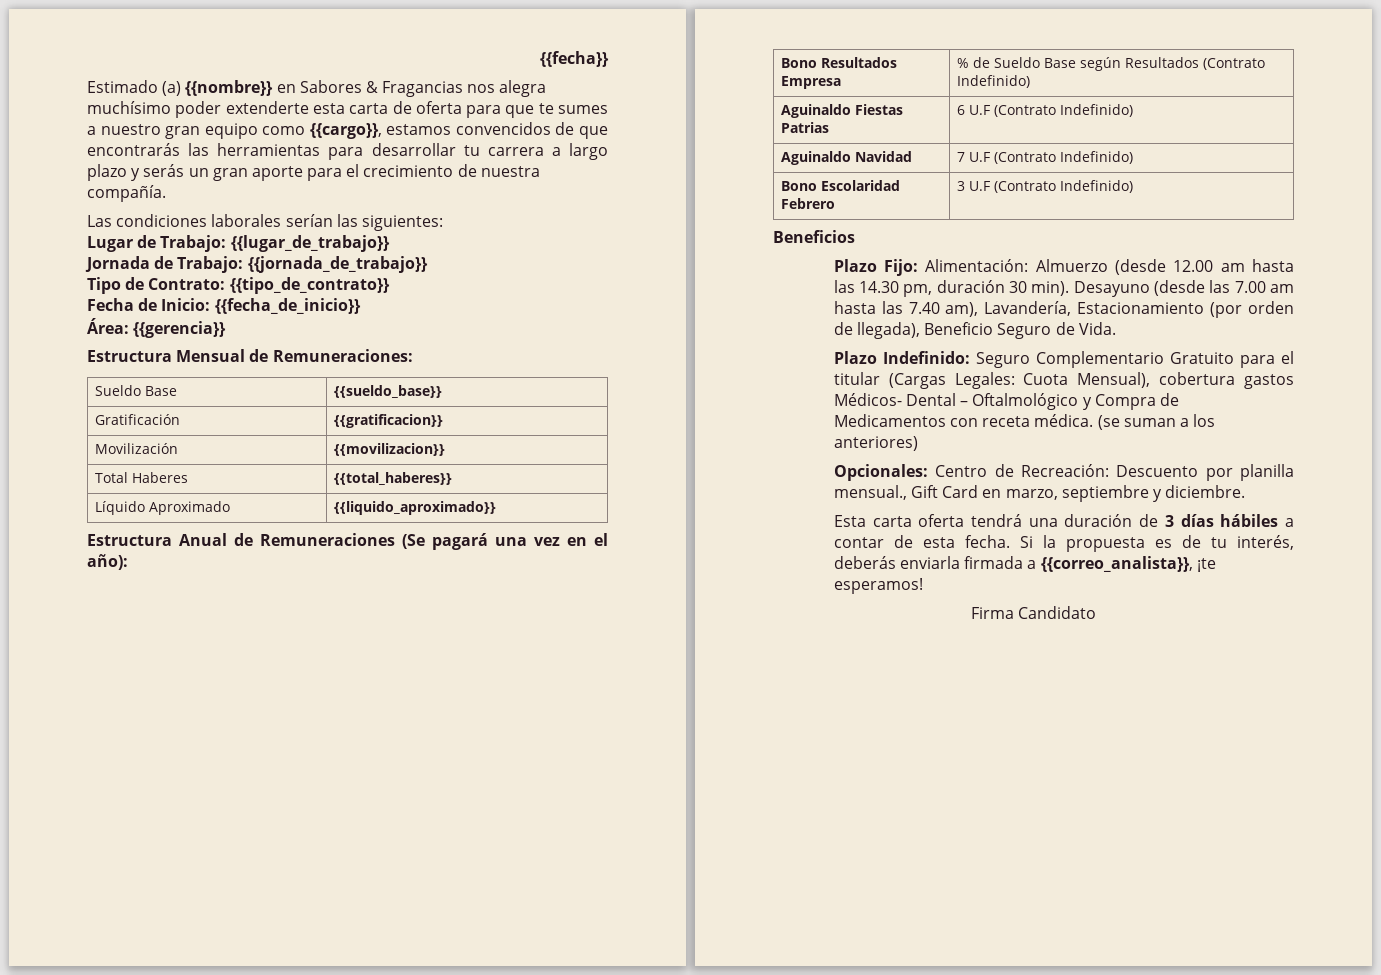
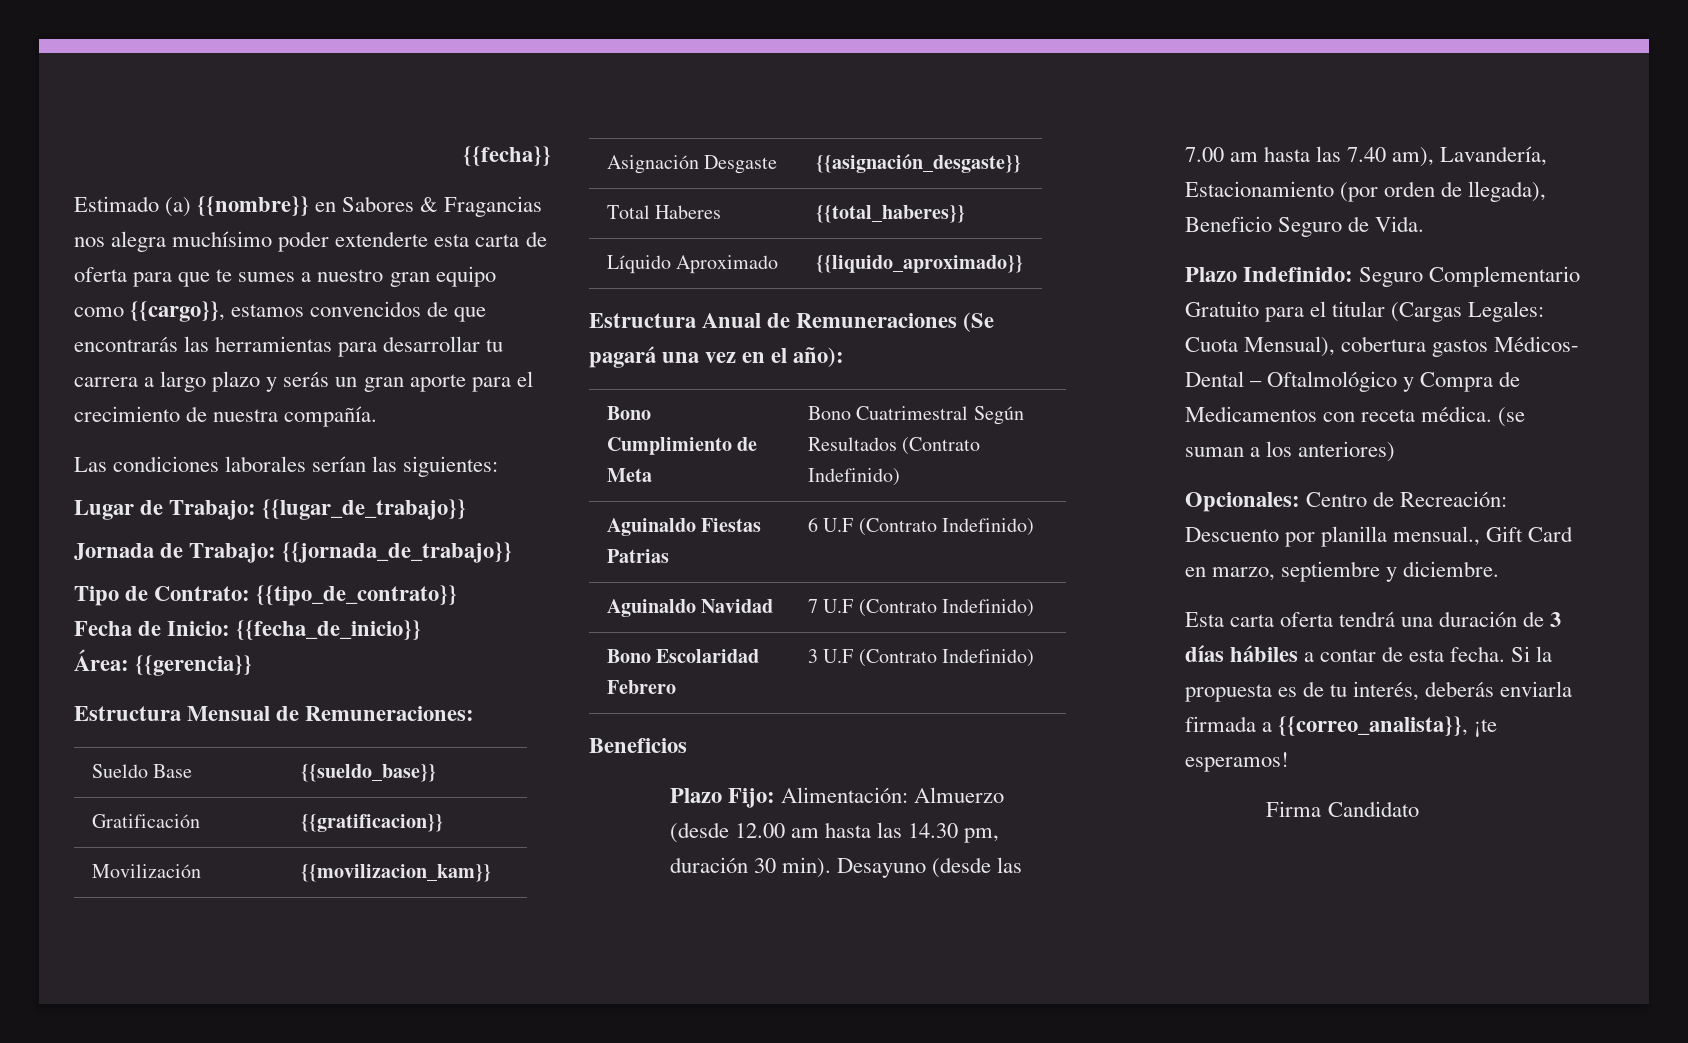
- Movilización | {{movilizacion}}
+ Movilización | {{movilizacion_kam}}
+ Asignación Desgaste | {{asignación_desgaste}}
- Bono Resultados Empresa | % de Sueldo Base según Resultados (Contrato Indefinido)
+ Bono Cumplimiento de Meta | Bono Cuatrimestral Según Resultados (Contrato Indefinido)

